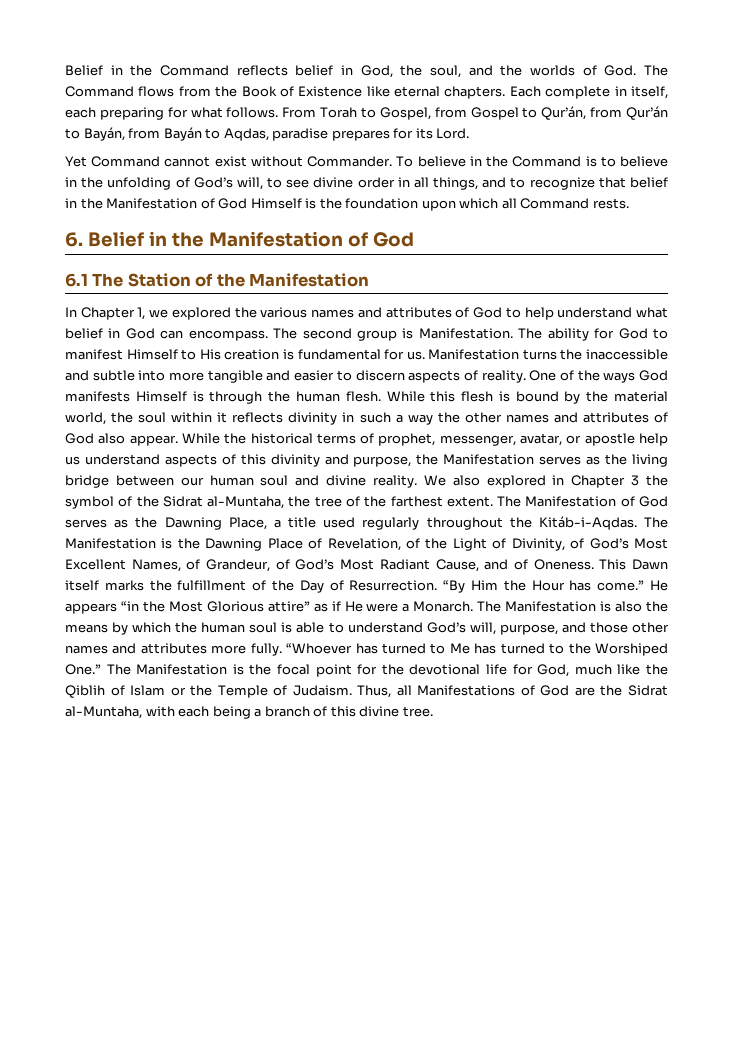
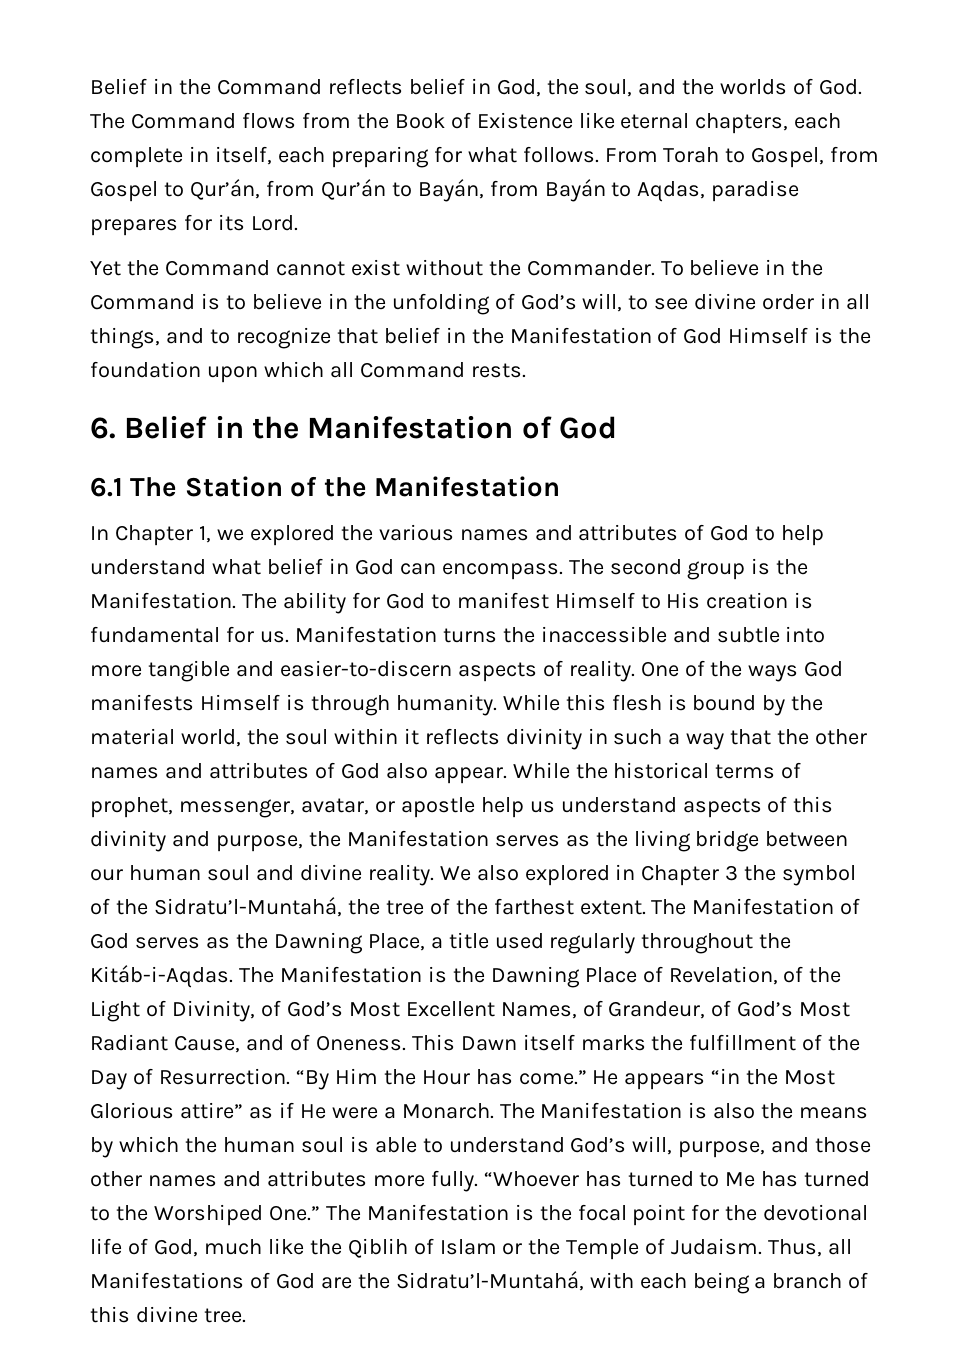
- Belief in the Command reflects belief in God, the soul, and the worlds of God. The Command flows from the Book of Existence like eternal chapters. Each complete in itself, each preparing for what follows.
+ Belief in the Command reflects belief in God, the soul, and the worlds of God. The Command flows from the Book of Existence like eternal chapters, each complete in itself, each preparing for what follows.
- Yet Command cannot exist without Commander.
+ Yet the Command cannot exist without the Commander.
- The second group is Manifestation.
+ The second group is the Manifestation.
- Manifestation turns the inaccessible and subtle into more tangible and easier to discern aspects of reality.
+ Manifestation turns the inaccessible and subtle into more tangible and easier-to-discern aspects of reality.
- One of the ways God manifests Himself is through the human flesh.
+ One of the ways God manifests Himself is through humanity.
- While this flesh is bound by the material world, the soul within it reflects divinity in such a way the other names and attributes of God also appear.
+ While this flesh is bound by the material world, the soul within it reflects divinity in such a way that the other names and attributes of God also appear.
- We also explored in Chapter 3 the symbol of the Sidrat al-Muntaha, the tree of the farthest extent.
+ We also explored in Chapter 3 the symbol of the Sidratu’l-Muntahá, the tree of the farthest extent.
- “Whoever has turned to Me has turned to the Worshiped One.” The Manifestation is the focal point for the devotional life for God, much like the Qiblih of Islam or the Temple of Judaism.
+ “Whoever has turned to Me has turned to the Worshiped One.” The Manifestation is the focal point for the devotional life of God, much like the Qiblih of Islam or the Temple of Judaism.
- Thus, all Manifestations of God are the Sidrat al-Muntaha, with each being a branch of this divine tree.
+ Thus, all Manifestations of God are the Sidratu’l-Muntahá, with each being a branch of this divine tree.

